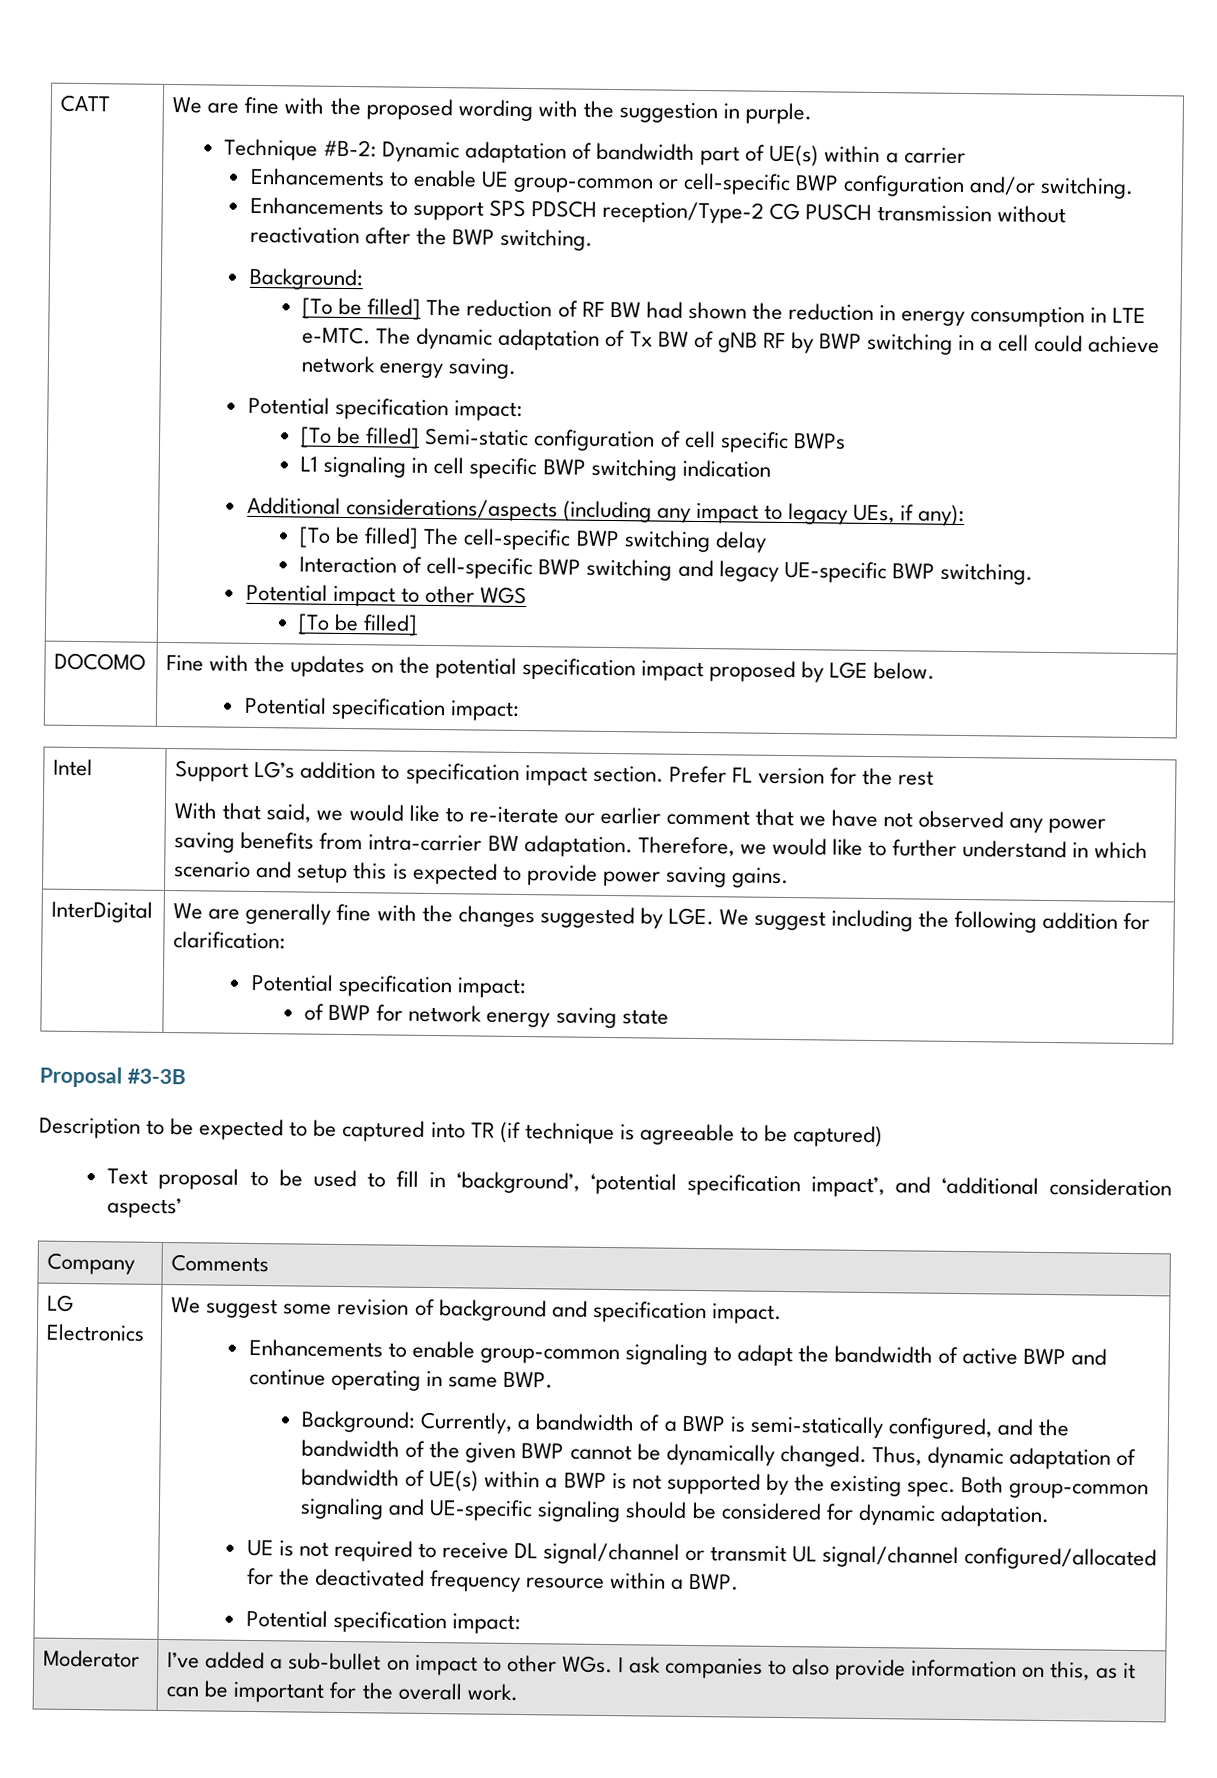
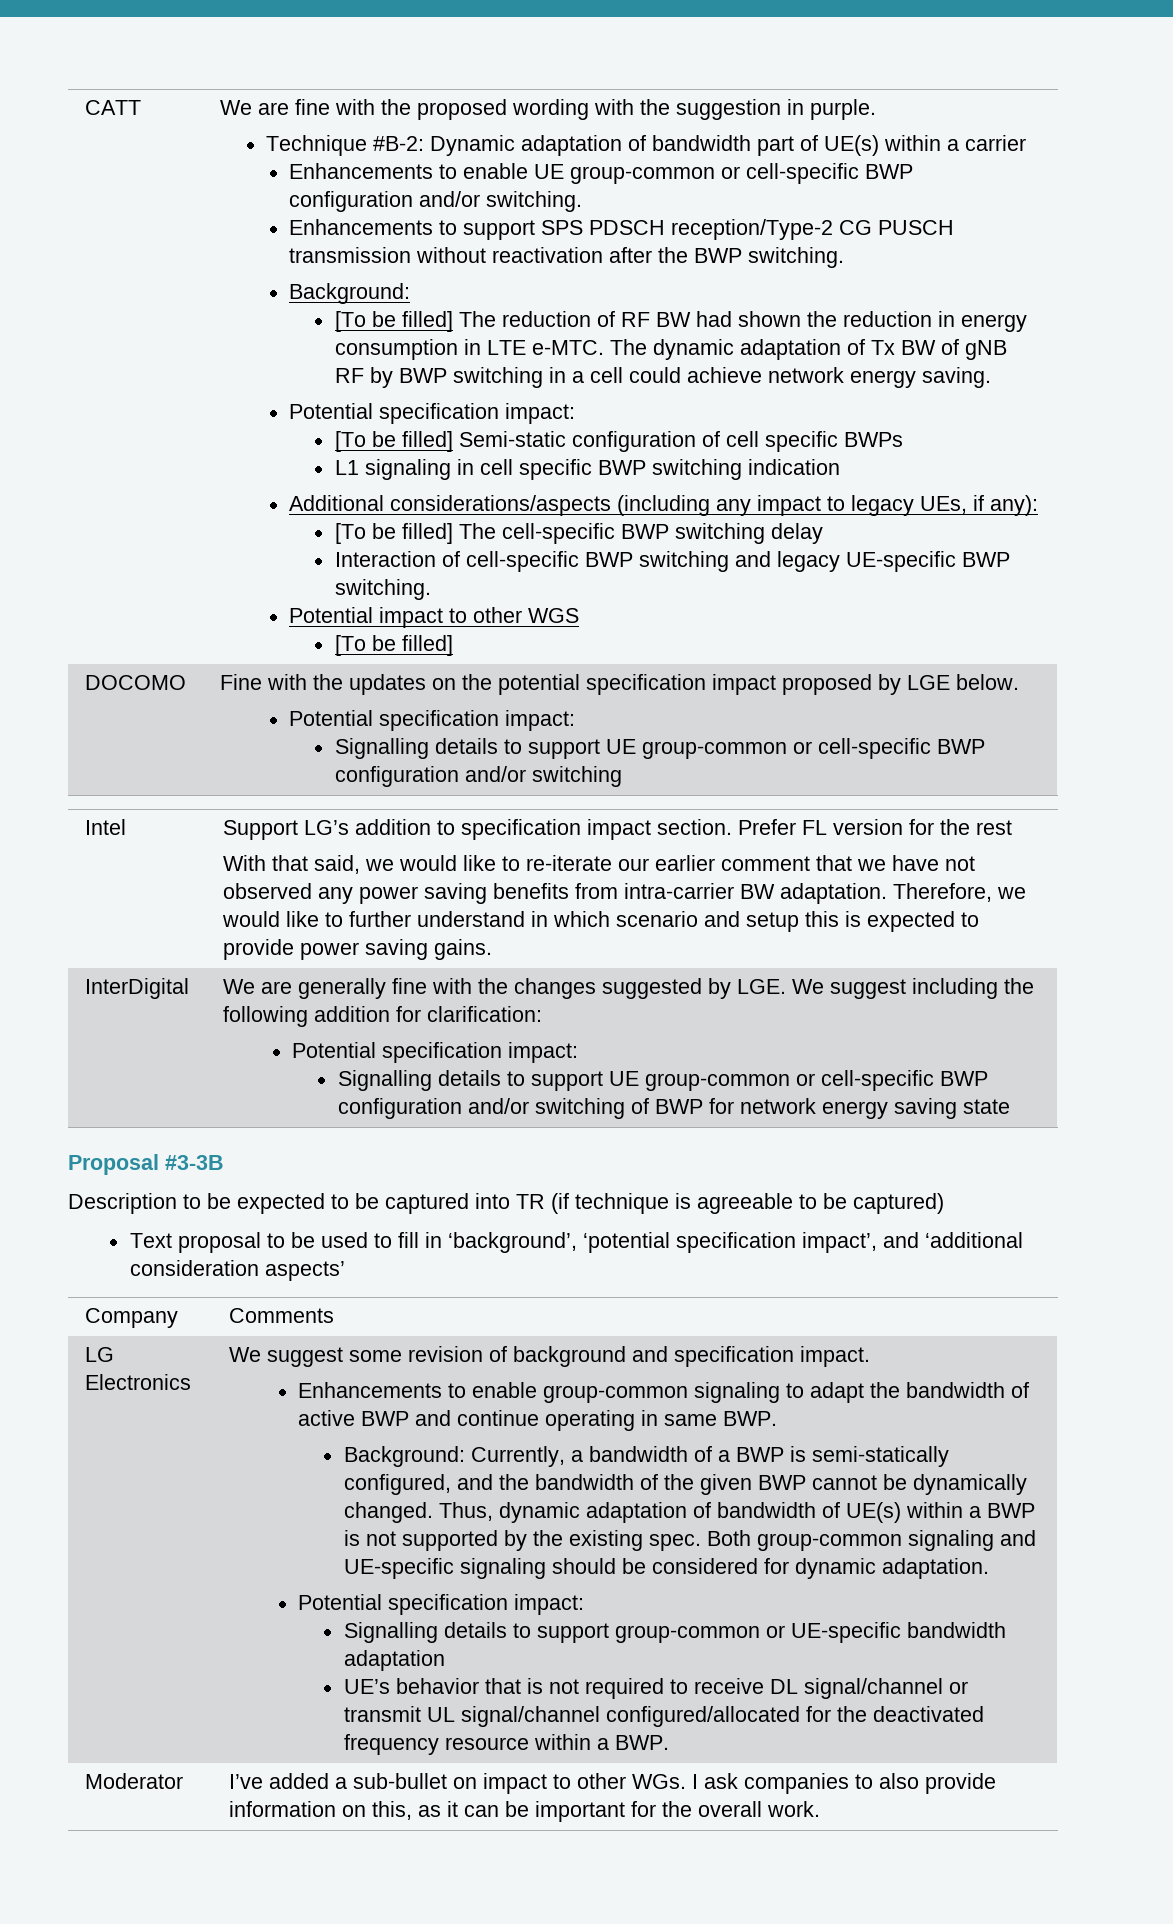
  DOCOMO | Fine with the updates on the potential specification impact proposed by LGE below.
  Potential specification impact:
+ Signalling details to support UE group-common or cell-specific BWP configuration and/or switching
- of BWP for network energy saving state
+ Signalling details to support UE group-common or cell-specific BWP configuration and/or switching of BWP for network energy saving state
  Both group-common signaling and UE-specific signaling should be considered for dynamic adaptation.
- UE is not required to receive DL signal/channel or transmit UL signal/channel configured/allocated for the deactivated frequency resource within a BWP.
  Potential specification impact:
+ Signalling details to support group-common or UE-specific bandwidth adaptation
+ UE’s behavior that is not required to receive DL signal/channel or transmit UL signal/channel configured/allocated for the deactivated frequency resource within a BWP.

